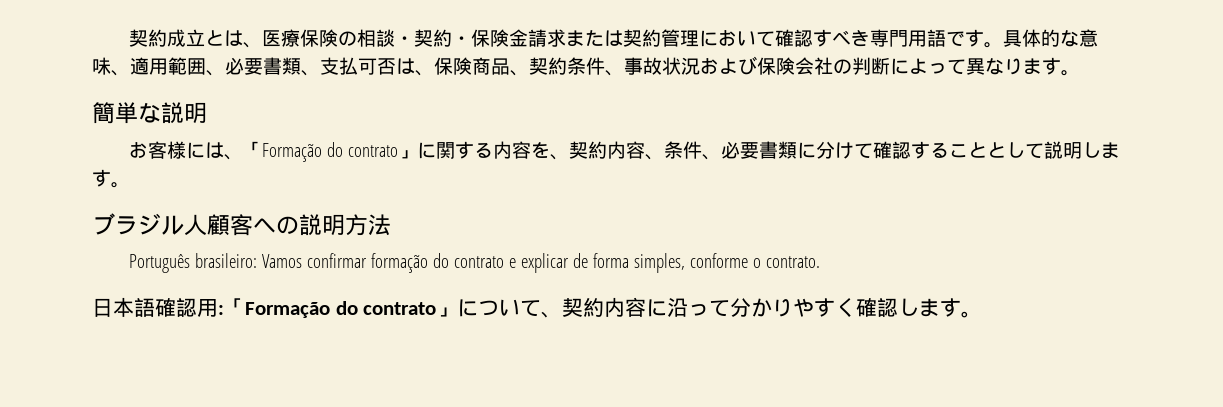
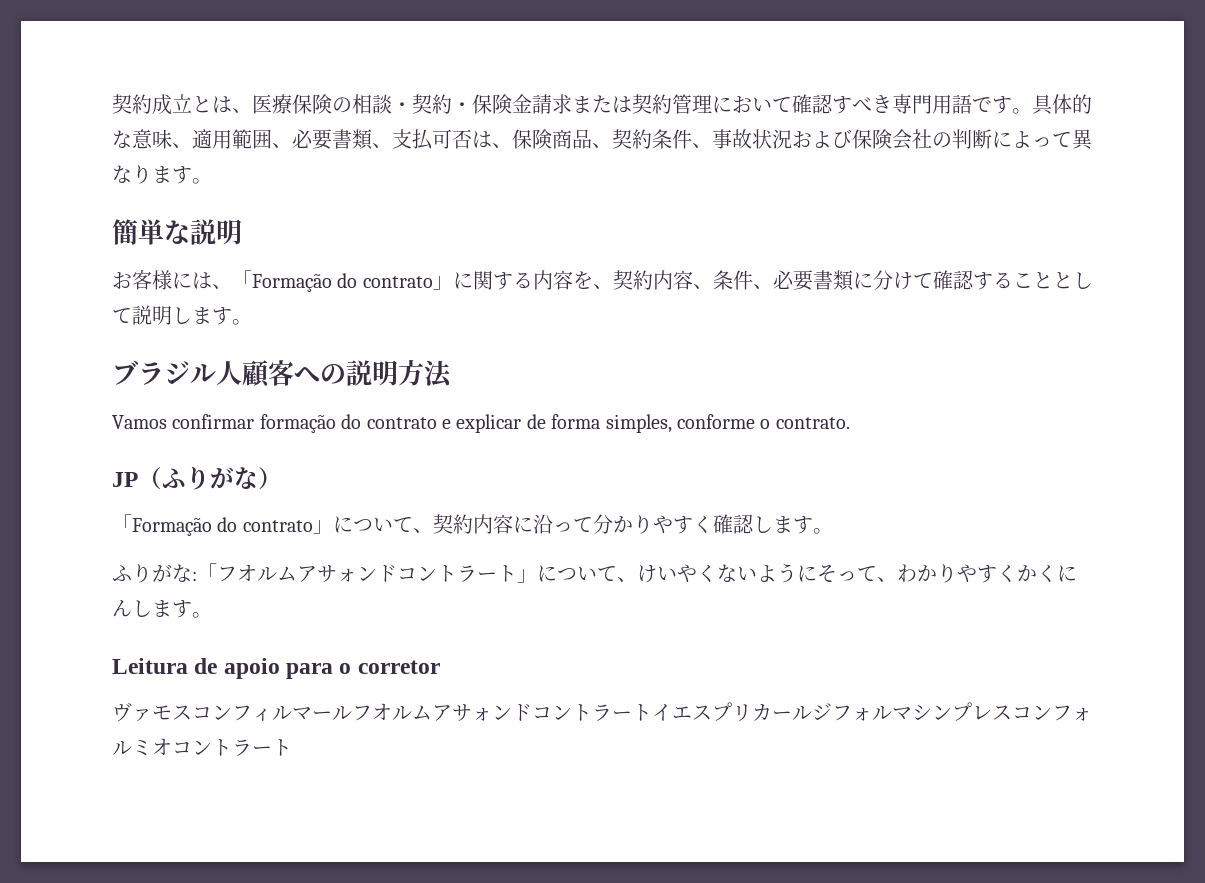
- Português brasileiro: Vamos confirmar formação do contrato e explicar de forma simples, conforme o contrato.
+ Vamos confirmar formação do contrato e explicar de forma simples, conforme o contrato.
- 日本語確認用:「Formação do contrato」について、契約内容に沿って分かりやすく確認します。
+ JP（ふりがな）
+ 「Formação do contrato」について、契約内容に沿って分かりやすく確認します。
+ ふりがな:「フオルムアサォンドコントラート」について、けいやくないようにそって、わかりやすくかくにんします。
+ Leitura de apoio para o corretor
+ ヴァモスコンフィルマールフオルムアサォンドコントラートイエスプリカールジフォルマシンプレスコンフォルミオコントラート

